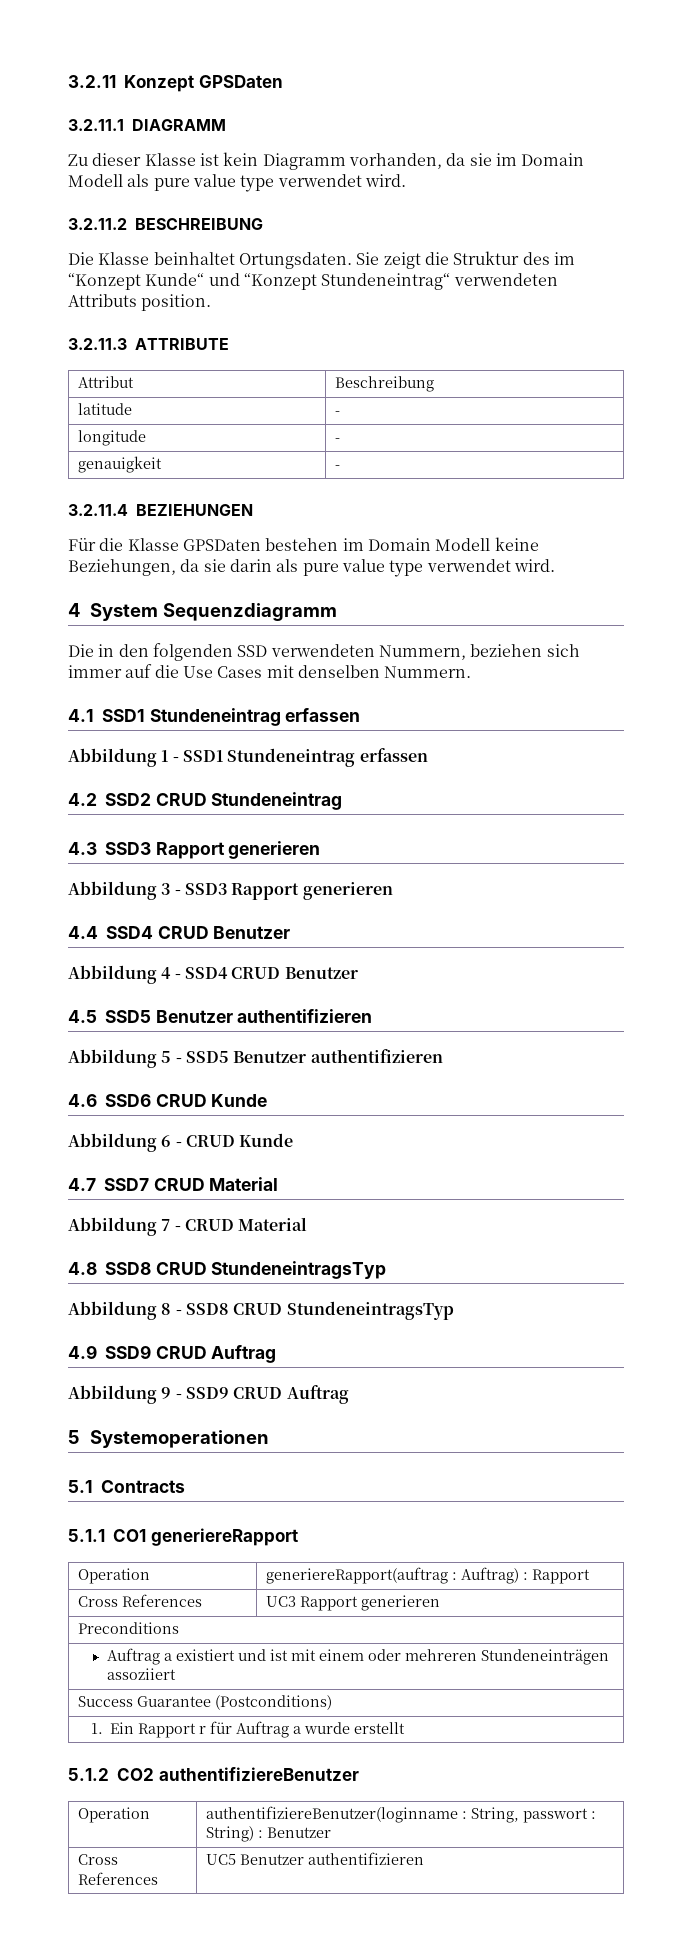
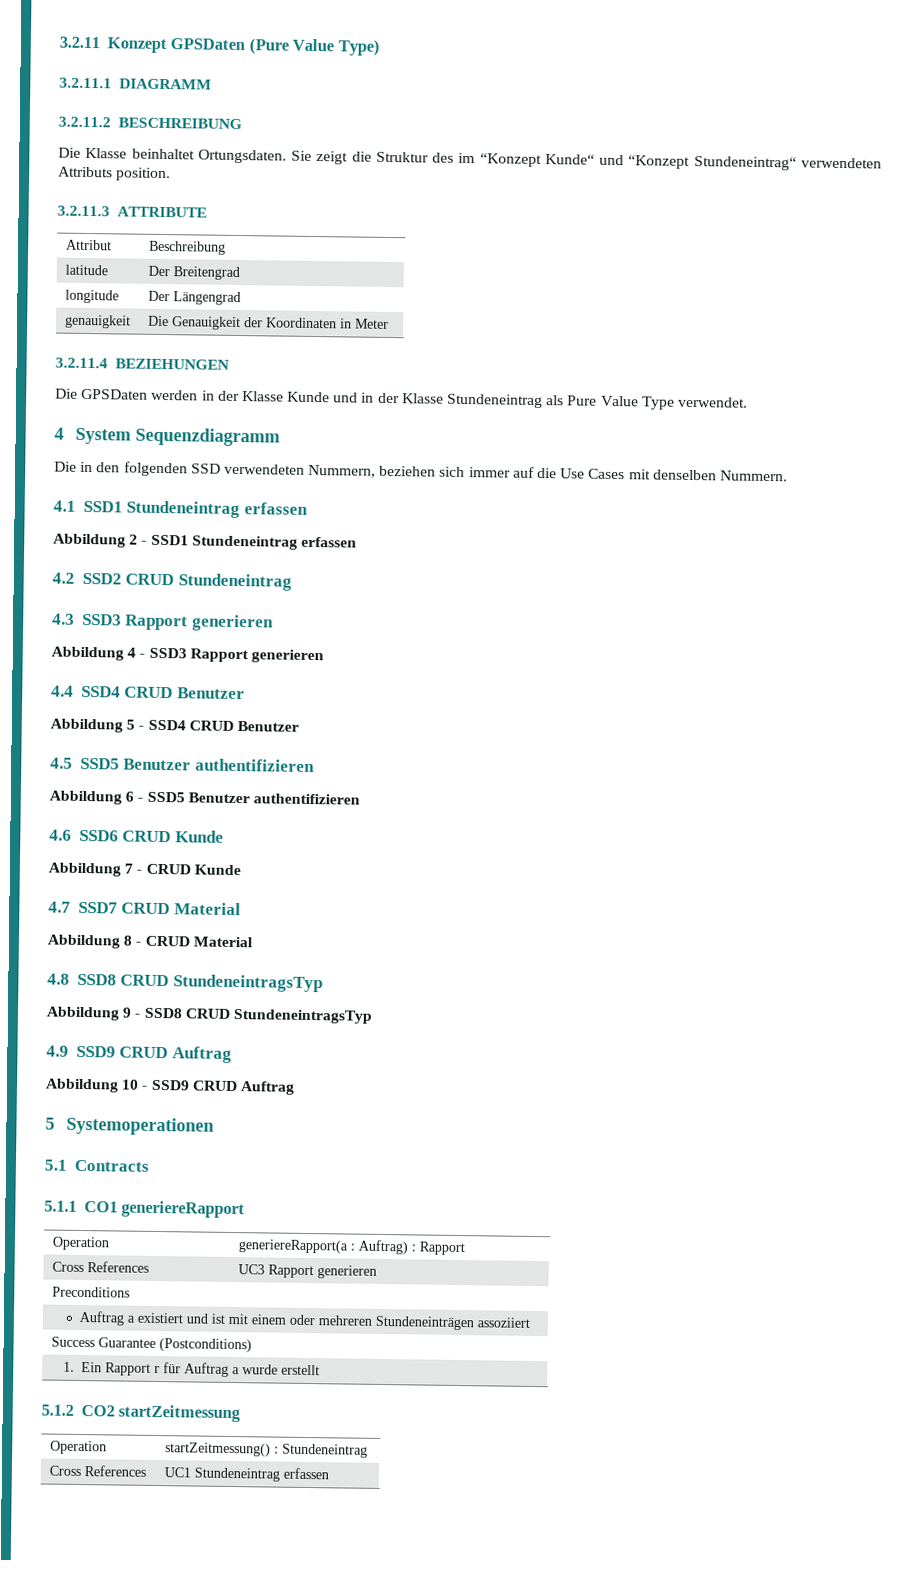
- 3.2.11 Konzept GPSDaten
+ 3.2.11 Konzept GPSDaten (Pure Value Type)
- Zu dieser Klasse ist kein Diagramm vorhanden, da sie im Domain Modell als pure value type verwendet wird.
- latitude | -
+ latitude | Der Breitengrad
- longitude | -
+ longitude | Der Längengrad
- genauigkeit | -
+ genauigkeit | Die Genauigkeit der Koordinaten in Meter
  3.2.11.4 BEZIEHUNGEN
- Für die Klasse GPSDaten bestehen im Domain Modell keine Beziehungen, da sie darin als pure value type verwendet wird.
+ Die GPSDaten werden in der Klasse Kunde und in der Klasse Stundeneintrag als Pure Value Type verwendet.
- Abbildung 1 - SSD1 Stundeneintrag erfassen
+ Abbildung 2 - SSD1 Stundeneintrag erfassen
- Abbildung 3 - SSD3 Rapport generieren
+ Abbildung 4 - SSD3 Rapport generieren
- Abbildung 4 - SSD4 CRUD Benutzer
+ Abbildung 5 - SSD4 CRUD Benutzer
- Abbildung 5 - SSD5 Benutzer authentifizieren
+ Abbildung 6 - SSD5 Benutzer authentifizieren
- Abbildung 6 - CRUD Kunde
+ Abbildung 7 - CRUD Kunde
- Abbildung 7 - CRUD Material
+ Abbildung 8 - CRUD Material
- Abbildung 8 - SSD8 CRUD StundeneintragsTyp
+ Abbildung 9 - SSD8 CRUD StundeneintragsTyp
- Abbildung 9 - SSD9 CRUD Auftrag
+ Abbildung 10 - SSD9 CRUD Auftrag
- Operation | generiereRapport(auftrag : Auftrag) : Rapport
+ Operation | generiereRapport(a : Auftrag) : Rapport
- 5.1.2 CO2 authentifiziereBenutzer
- Operation | authentifiziereBenutzer(loginname : String, passwort : String) : Benutzer
- Cross References | UC5 Benutzer authentifizieren
+ 5.1.2 CO2 startZeitmessung
+ Operation | startZeitmessung() : Stundeneintrag
+ Cross References | UC1 Stundeneintrag erfassen

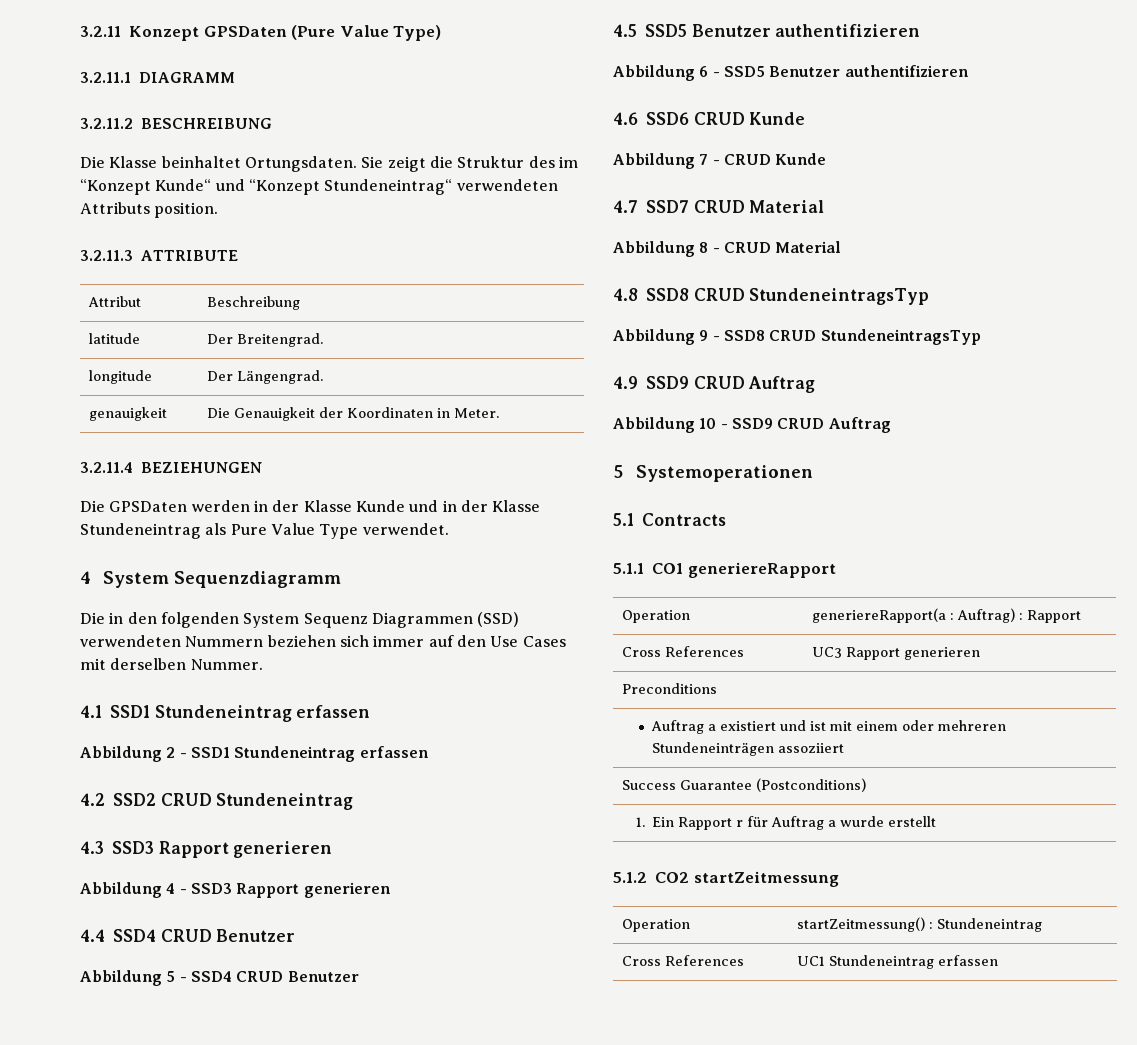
- latitude | Der Breitengrad
+ latitude | Der Breitengrad.
- longitude | Der Längengrad
+ longitude | Der Längengrad.
- genauigkeit | Die Genauigkeit der Koordinaten in Meter
+ genauigkeit | Die Genauigkeit der Koordinaten in Meter.
- Die in den folgenden SSD verwendeten Nummern, beziehen sich immer auf die Use Cases mit denselben Nummern.
+ Die in den folgenden System Sequenz Diagrammen (SSD) verwendeten Nummern beziehen sich immer auf den Use Cases mit derselben Nummer.

